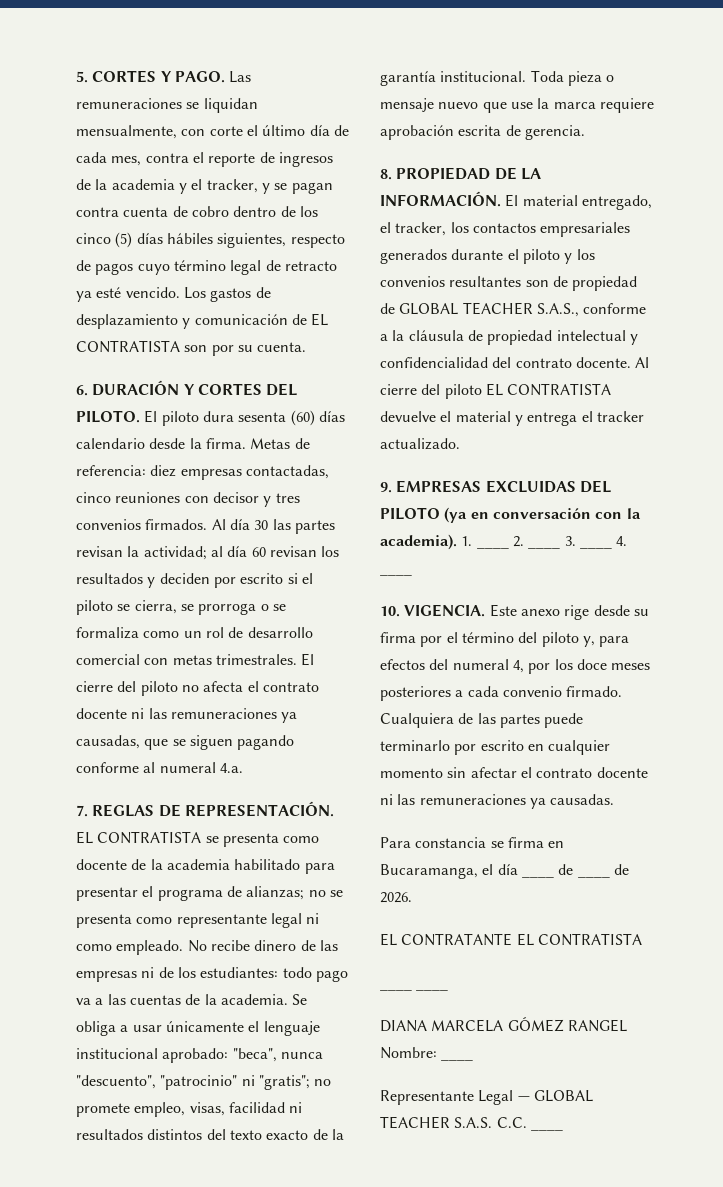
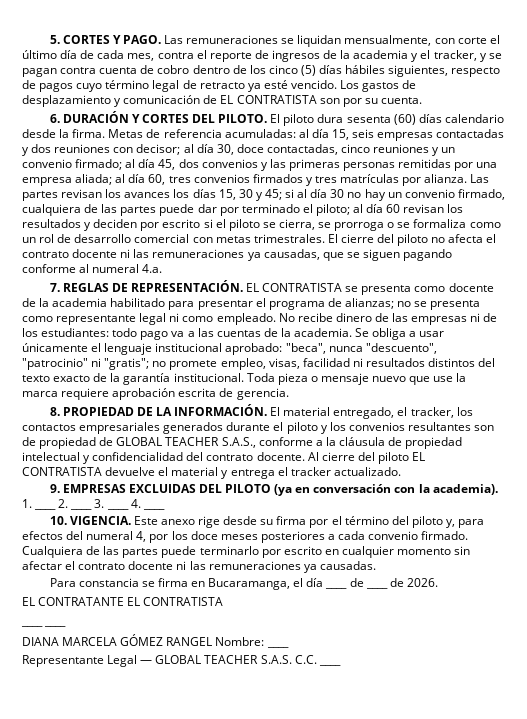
- Metas de referencia: diez empresas contactadas, cinco reuniones con decisor y tres convenios firmados. Al día 30 las partes revisan la actividad; al día 60 revisan los resultados y deciden por escrito si el piloto se cierra, se prorroga o se formaliza como un rol de desarrollo comercial con metas trimestrales.
+ Metas de referencia acumuladas: al día 15, seis empresas contactadas y dos reuniones con decisor; al día 30, doce contactadas, cinco reuniones y un convenio firmado; al día 45, dos convenios y las primeras personas remitidas por una empresa aliada; al día 60, tres convenios firmados y tres matrículas por alianza. Las partes revisan los avances los días 15, 30 y 45; si al día 30 no hay un convenio firmado, cualquiera de las partes puede dar por terminado el piloto; al día 60 revisan los resultados y deciden por escrito si el piloto se cierra, se prorroga o se formaliza como un rol de desarrollo comercial con metas trimestrales.

